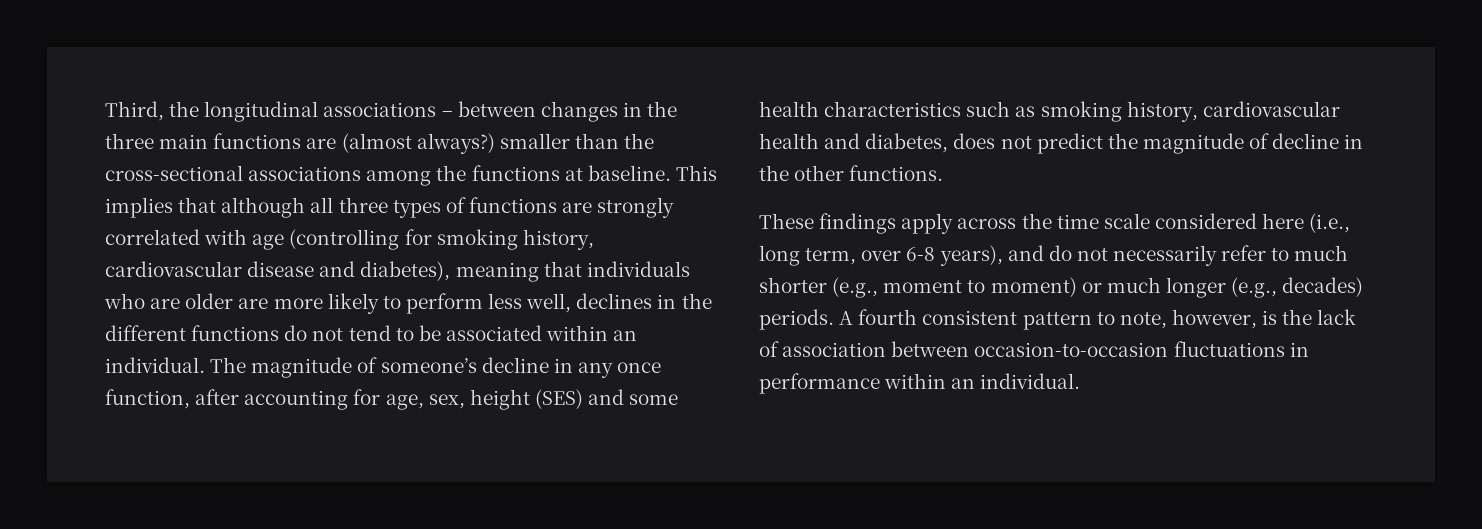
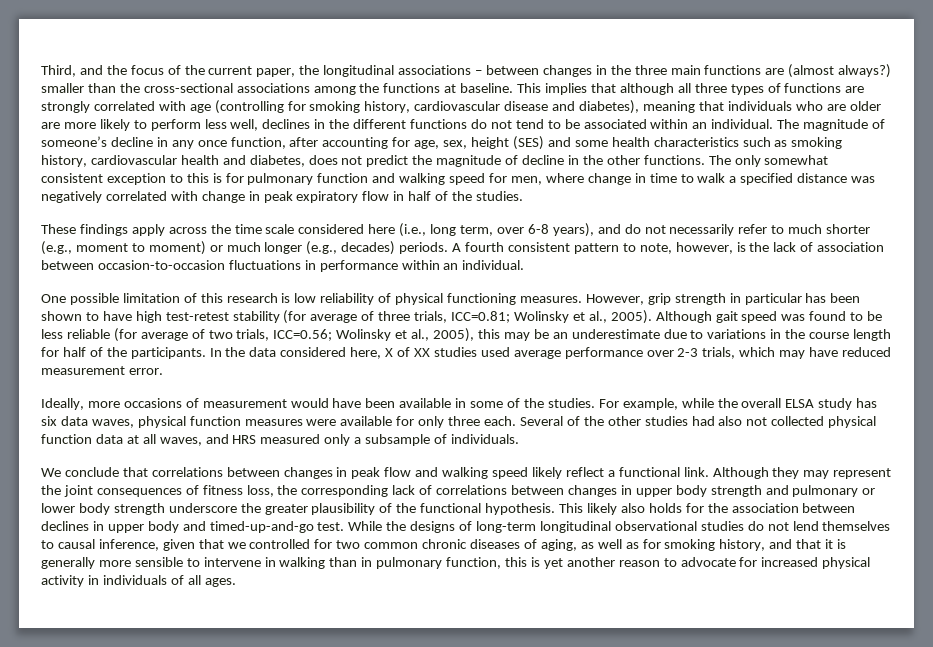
- Third, the longitudinal associations – between changes in the three main functions are (almost always?) smaller than the cross-sectional associations among the functions at baseline.
+ Third, and the focus of the current paper, the longitudinal associations – between changes in the three main functions are (almost always?) smaller than the cross-sectional associations among the functions at baseline.
+ The only somewhat consistent exception to this is for pulmonary function and walking speed for men, where change in time to walk a specified distance was negatively correlated with change in peak expiratory flow in half of the studies.
+ One possible limitation of this research is low reliability of physical functioning measures. However, grip strength in particular has been shown to have high test-retest stability (for average of three trials, ICC=0.81; Wolinsky et al., 2005). Although gait speed was found to be less reliable (for average of two trials, ICC=0.56; Wolinsky et al., 2005), this may be an underestimate due to variations in the course length for half of the participants. In the data considered here, X of XX studies used average performance over 2-3 trials, which may have reduced measurement error.
+ Ideally, more occasions of measurement would have been available in some of the studies. For example, while the overall ELSA study has six data waves, physical function measures were available for only three each. Several of the other studies had also not collected physical function data at all waves, and HRS measured only a subsample of individuals.
+ We conclude that correlations between changes in peak flow and walking speed likely reflect a functional link. Although they may represent the joint consequences of fitness loss, the corresponding lack of correlations between changes in upper body strength and pulmonary or lower body strength underscore the greater plausibility of the functional hypothesis. This likely also holds for the association between declines in upper body and timed-up-and-go test. While the designs of long-term longitudinal observational studies do not lend themselves to causal inference, given that we controlled for two common chronic diseases of aging, as well as for smoking history, and that it is generally more sensible to intervene in walking than in pulmonary function, this is yet another reason to advocate for increased physical activity in individuals of all ages.

